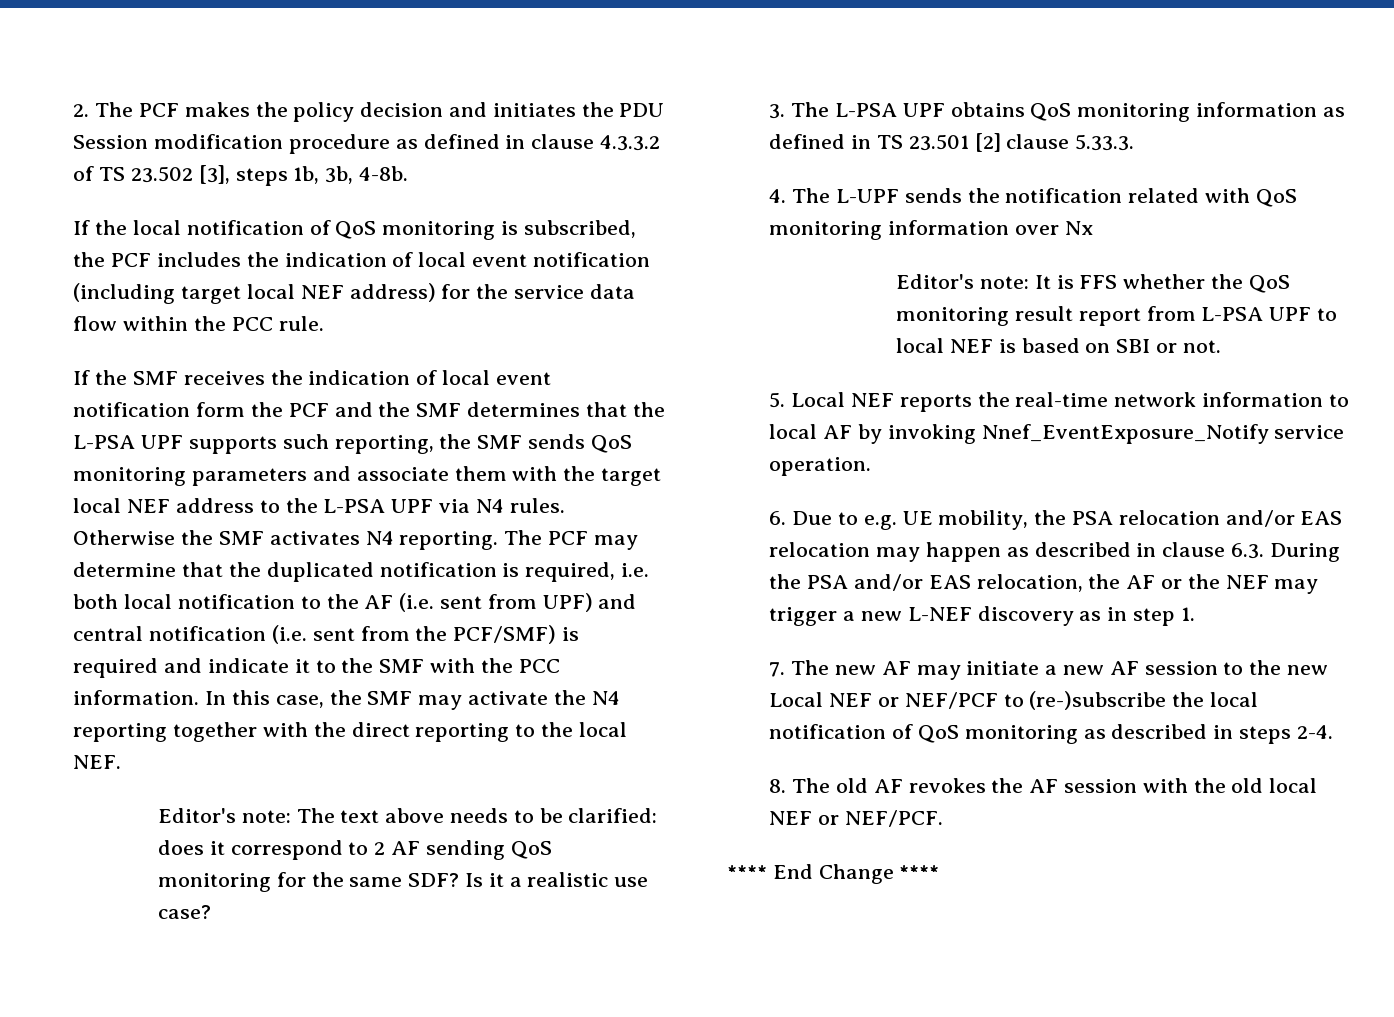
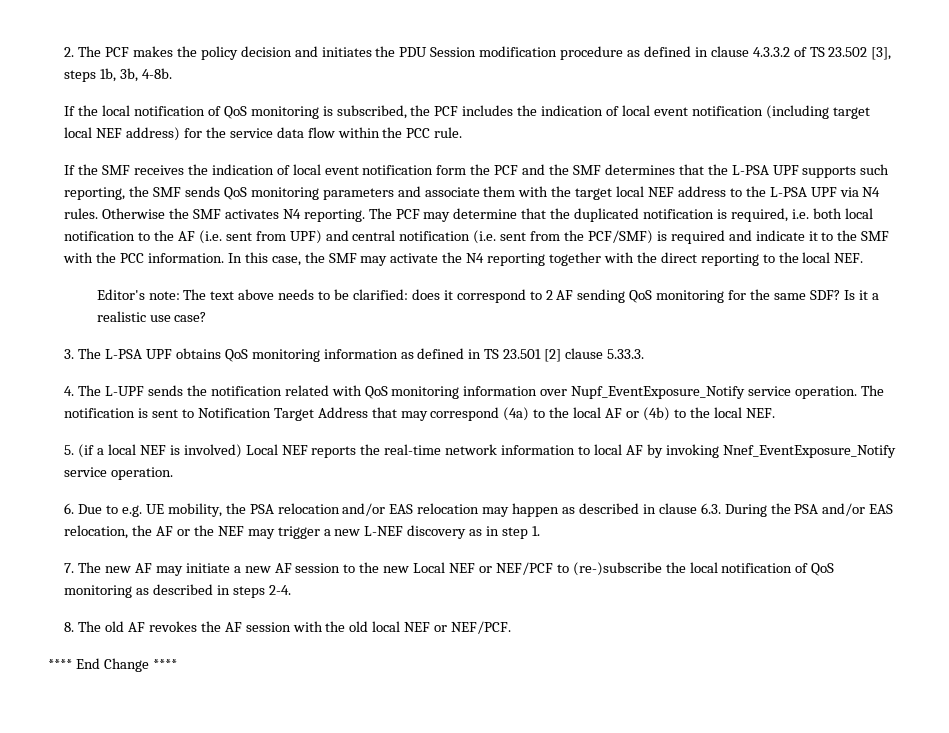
- 4. The L-UPF sends the notification related with QoS monitoring information over Nx
- Editor's note: It is FFS whether the QoS monitoring result report from L-PSA UPF to local NEF is based on SBI or not.
- 5. Local NEF reports the real-time network information to local AF by invoking Nnef_EventExposure_Notify service operation.
+ 4. The L-UPF sends the notification related with QoS monitoring information over Nupf_EventExposure_Notify service operation. The notification is sent to Notification Target Address that may correspond (4a) to the local AF or (4b) to the local NEF.
+ 5. (if a local NEF is involved) Local NEF reports the real-time network information to local AF by invoking Nnef_EventExposure_Notify service operation.

